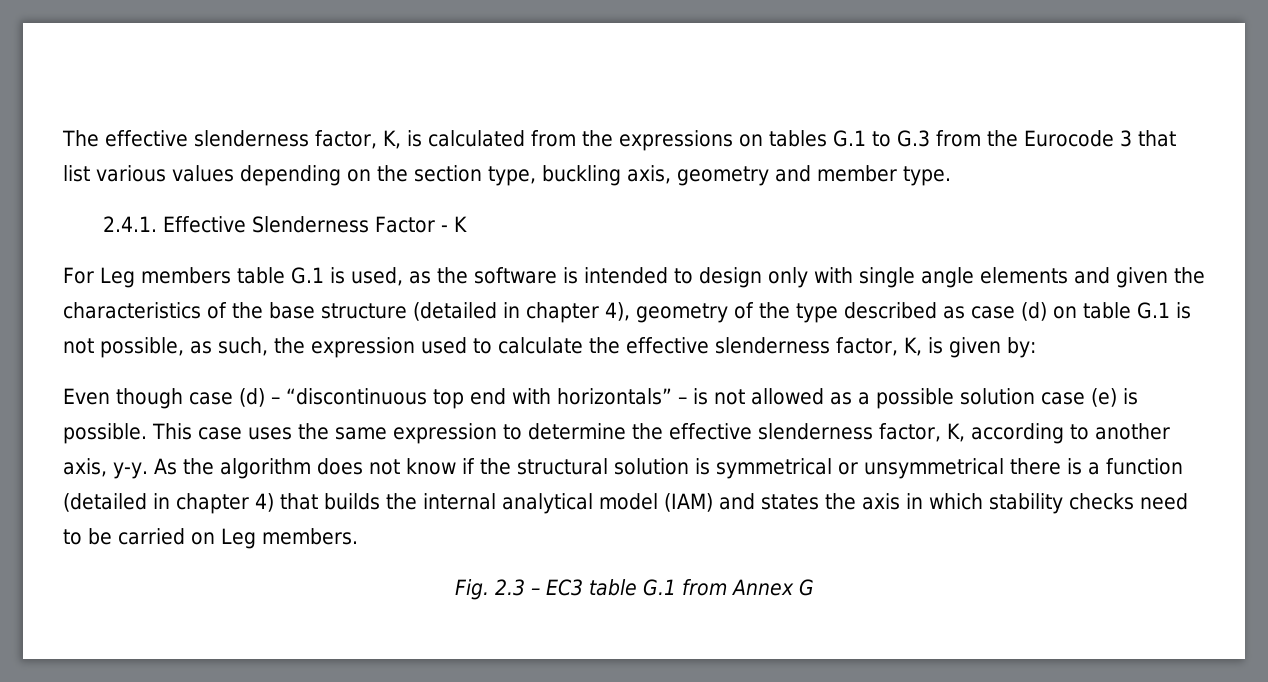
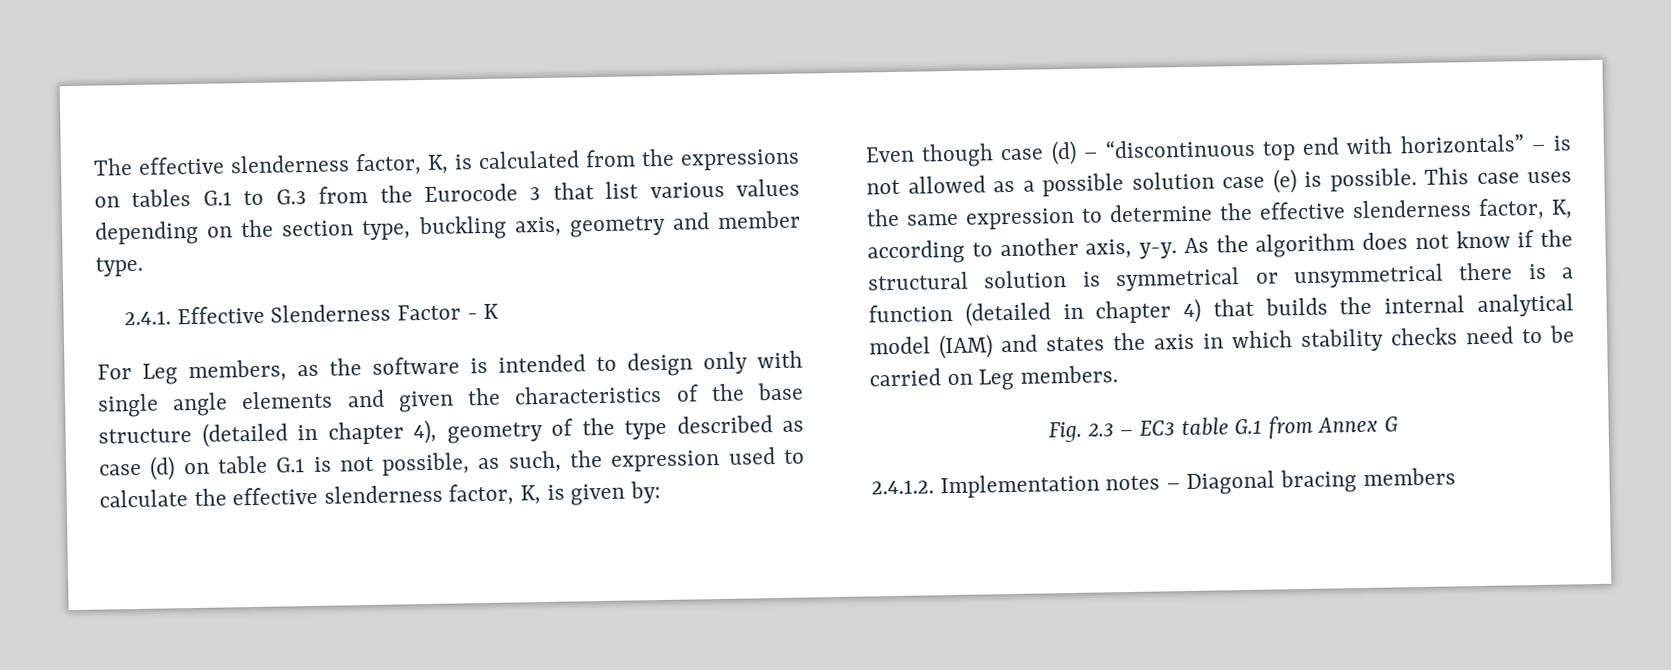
- For Leg members table G.1 is used, as the software is intended to design only with single angle elements and given the characteristics of the base structure (detailed in chapter 4), geometry of the type described as case (d) on table G.1 is not possible, as such, the expression used to calculate the effective slenderness factor, K, is given by:
+ For Leg members, as the software is intended to design only with single angle elements and given the characteristics of the base structure (detailed in chapter 4), geometry of the type described as case (d) on table G.1 is not possible, as such, the expression used to calculate the effective slenderness factor, K, is given by:
+ 2.4.1.2. Implementation notes – Diagonal bracing members

